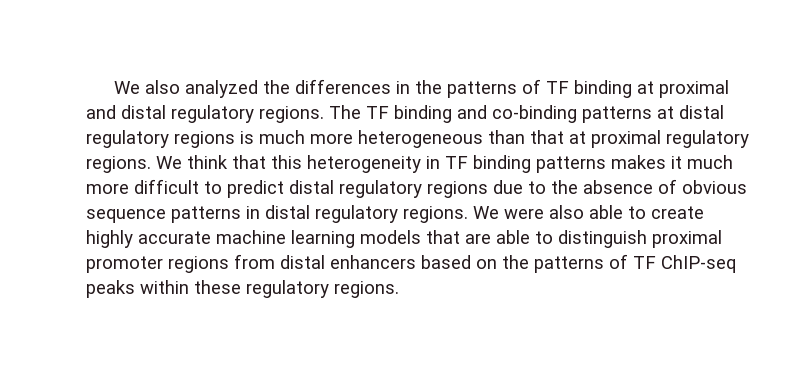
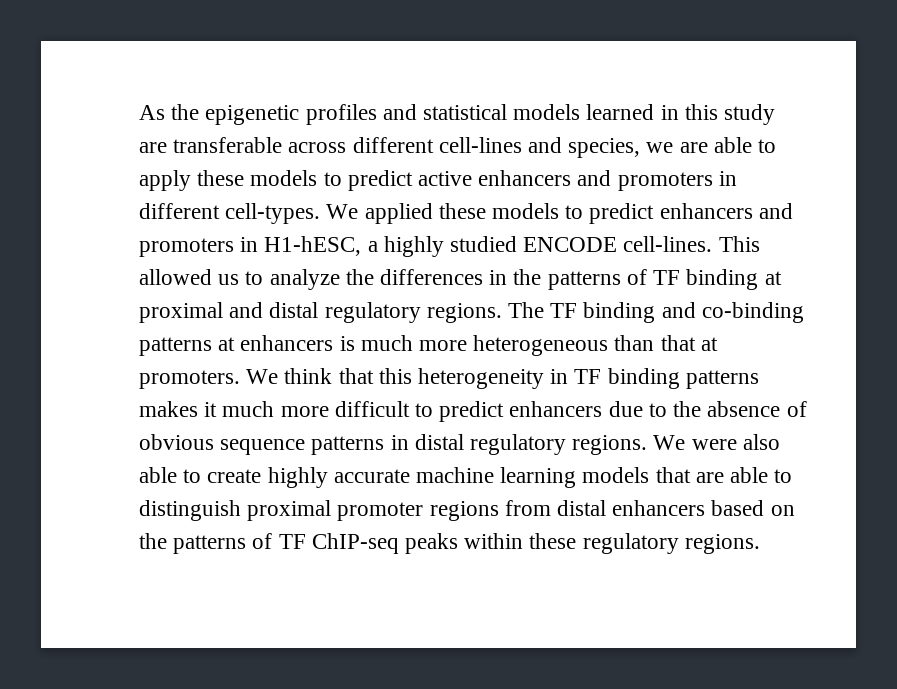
- We also analyzed the differences in the patterns of TF binding at proximal and distal regulatory regions.
+ As the epigenetic profiles and statistical models learned in this study are transferable across different cell-lines and species, we are able to apply these models to predict active enhancers and promoters in different cell-types. We applied these models to predict enhancers and promoters in H1-hESC, a highly studied ENCODE cell-lines. This allowed us to analyze the differences in the patterns of TF binding at proximal and distal regulatory regions.
- The TF binding and co-binding patterns at distal regulatory regions is much more heterogeneous than that at proximal regulatory regions.
+ The TF binding and co-binding patterns at enhancers is much more heterogeneous than that at promoters.
- We think that this heterogeneity in TF binding patterns makes it much more difficult to predict distal regulatory regions due to the absence of obvious sequence patterns in distal regulatory regions.
+ We think that this heterogeneity in TF binding patterns makes it much more difficult to predict enhancers due to the absence of obvious sequence patterns in distal regulatory regions.

